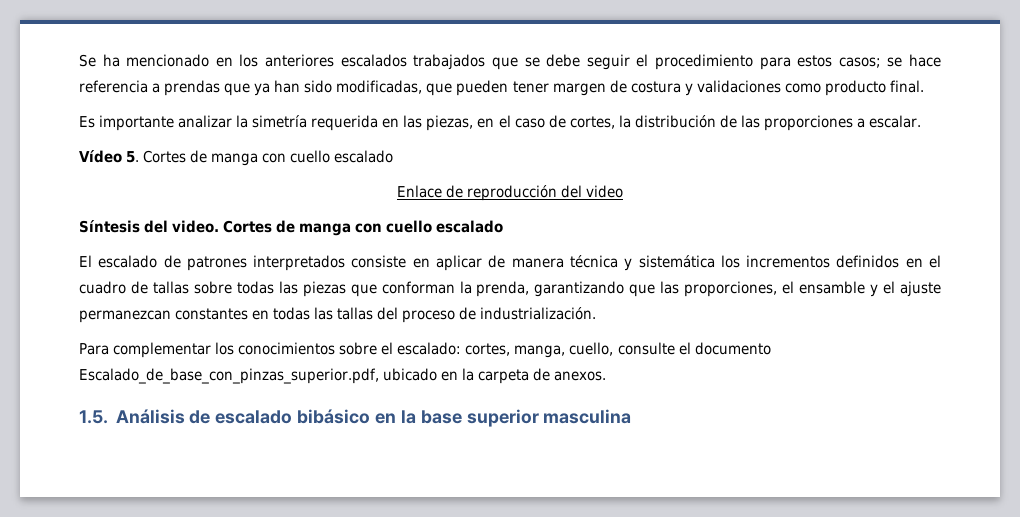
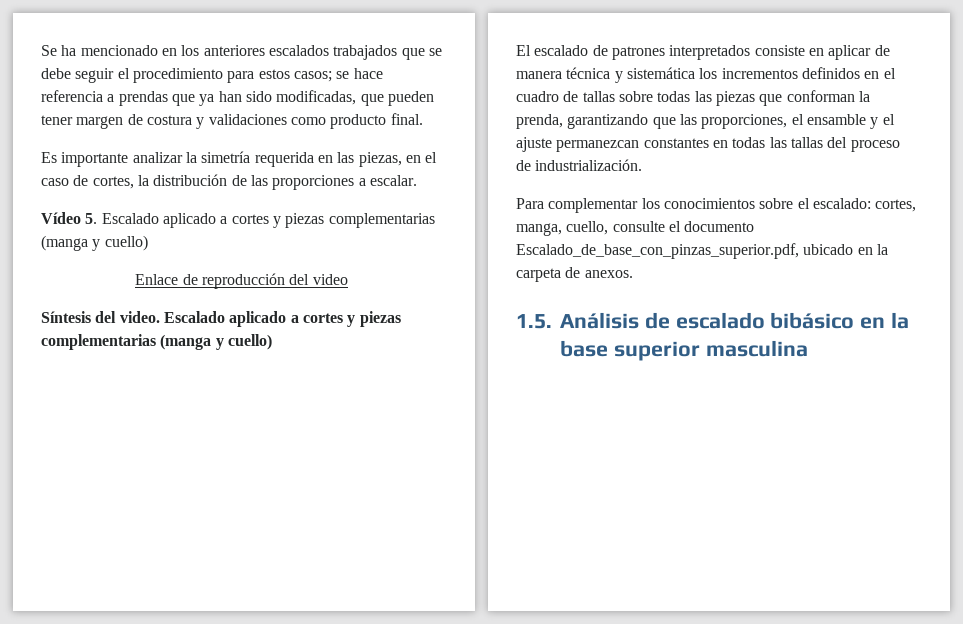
- Vídeo 5. Cortes de manga con cuello escalado
+ Vídeo 5. Escalado aplicado a cortes y piezas complementarias (manga y cuello)
- Síntesis del video. Cortes de manga con cuello escalado
+ Síntesis del video. Escalado aplicado a cortes y piezas complementarias (manga y cuello)

